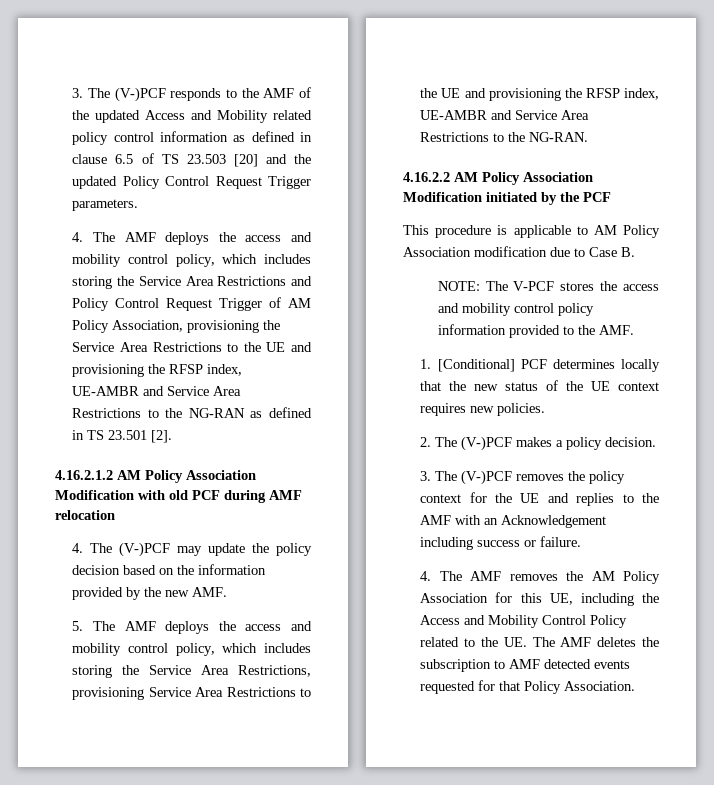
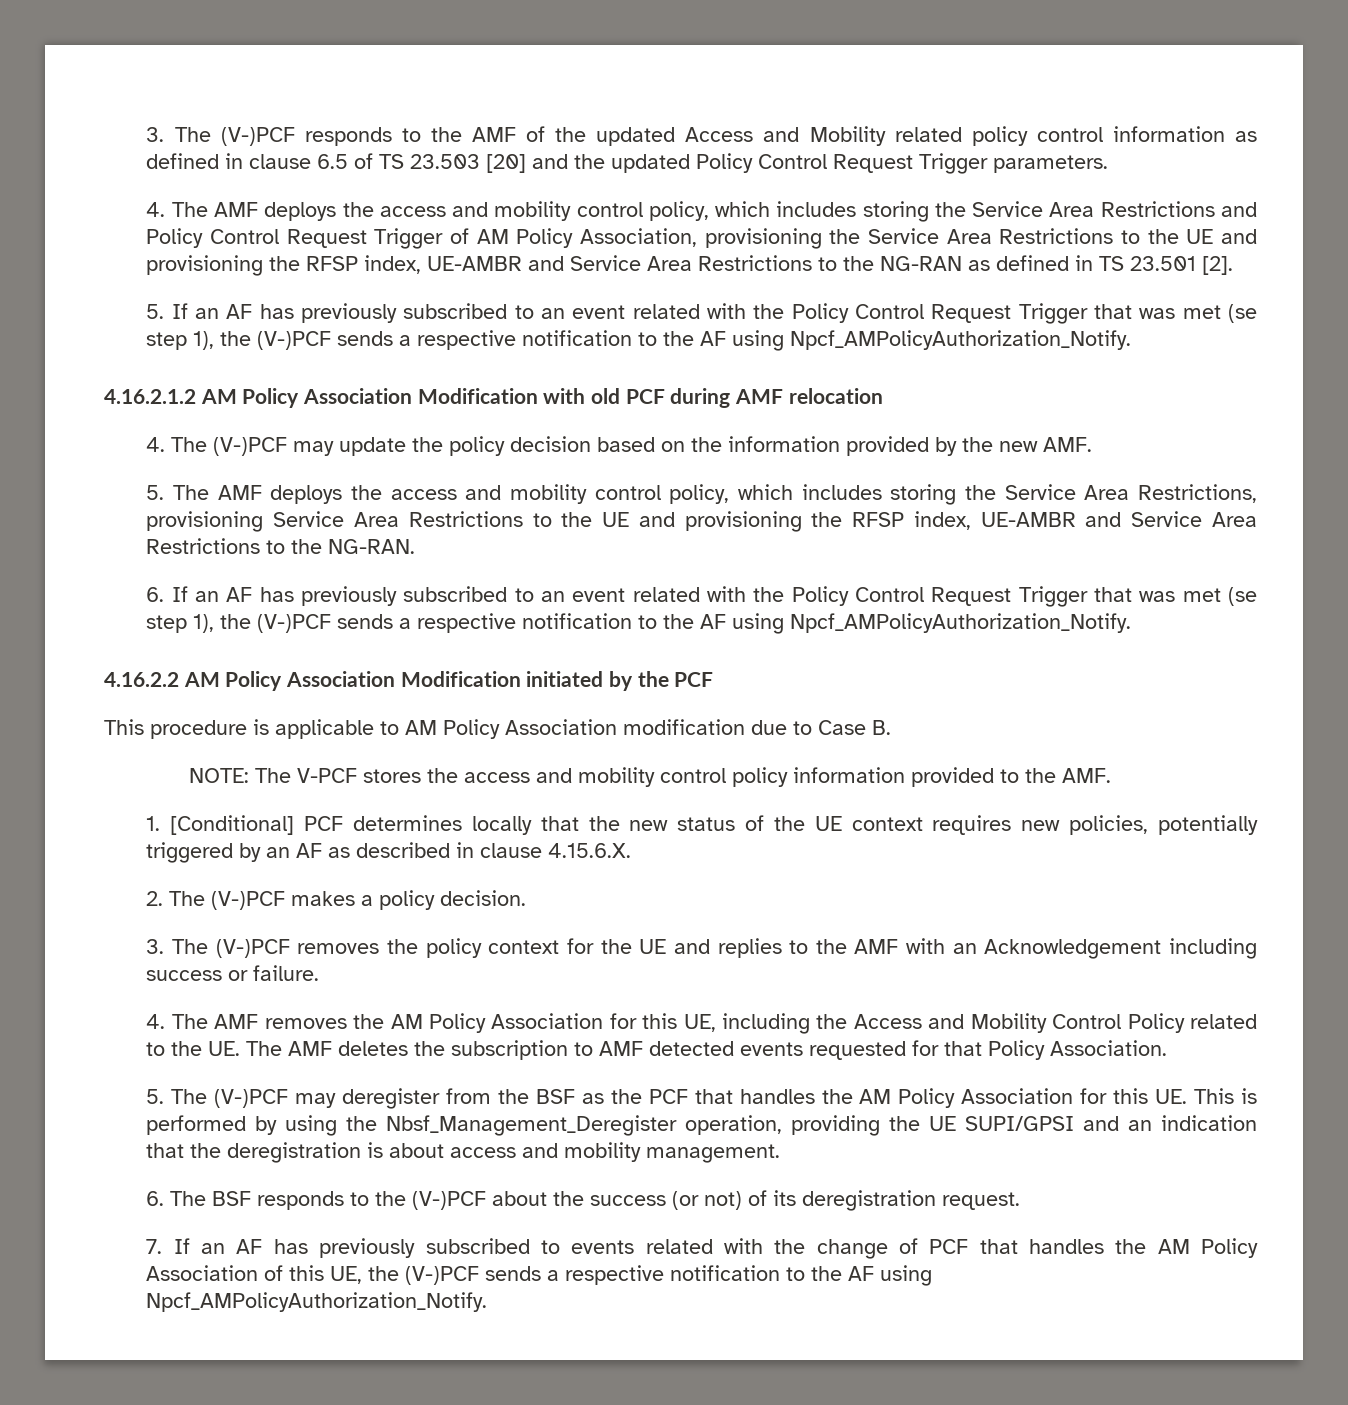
+ 5. If an AF has previously subscribed to an event related with the Policy Control Request Trigger that was met (se step 1), the (V-)PCF sends a respective notification to the AF using Npcf_AMPolicyAuthorization_Notify.
+ 6. If an AF has previously subscribed to an event related with the Policy Control Request Trigger that was met (se step 1), the (V-)PCF sends a respective notification to the AF using Npcf_AMPolicyAuthorization_Notify.
- 1. [Conditional] PCF determines locally that the new status of the UE context requires new policies.
+ 1. [Conditional] PCF determines locally that the new status of the UE context requires new policies, potentially triggered by an AF as described in clause 4.15.6.X.
+ 5. The (V-)PCF may deregister from the BSF as the PCF that handles the AM Policy Association for this UE. This is performed by using the Nbsf_Management_Deregister operation, providing the UE SUPI/GPSI and an indication that the deregistration is about access and mobility management.
+ 6. The BSF responds to the (V-)PCF about the success (or not) of its deregistration request.
+ 7. If an AF has previously subscribed to events related with the change of PCF that handles the AM Policy Association of this UE, the (V-)PCF sends a respective notification to the AF using Npcf_AMPolicyAuthorization_Notify.

